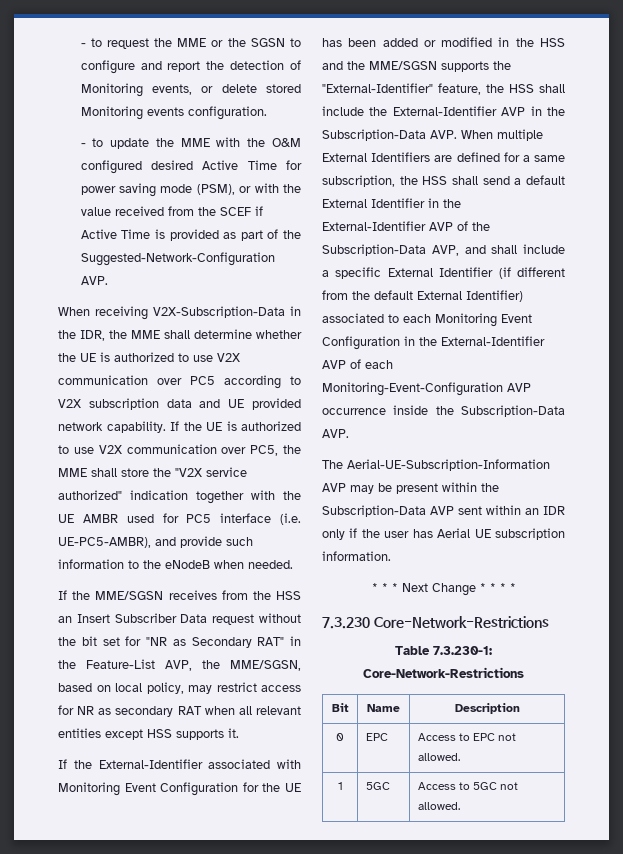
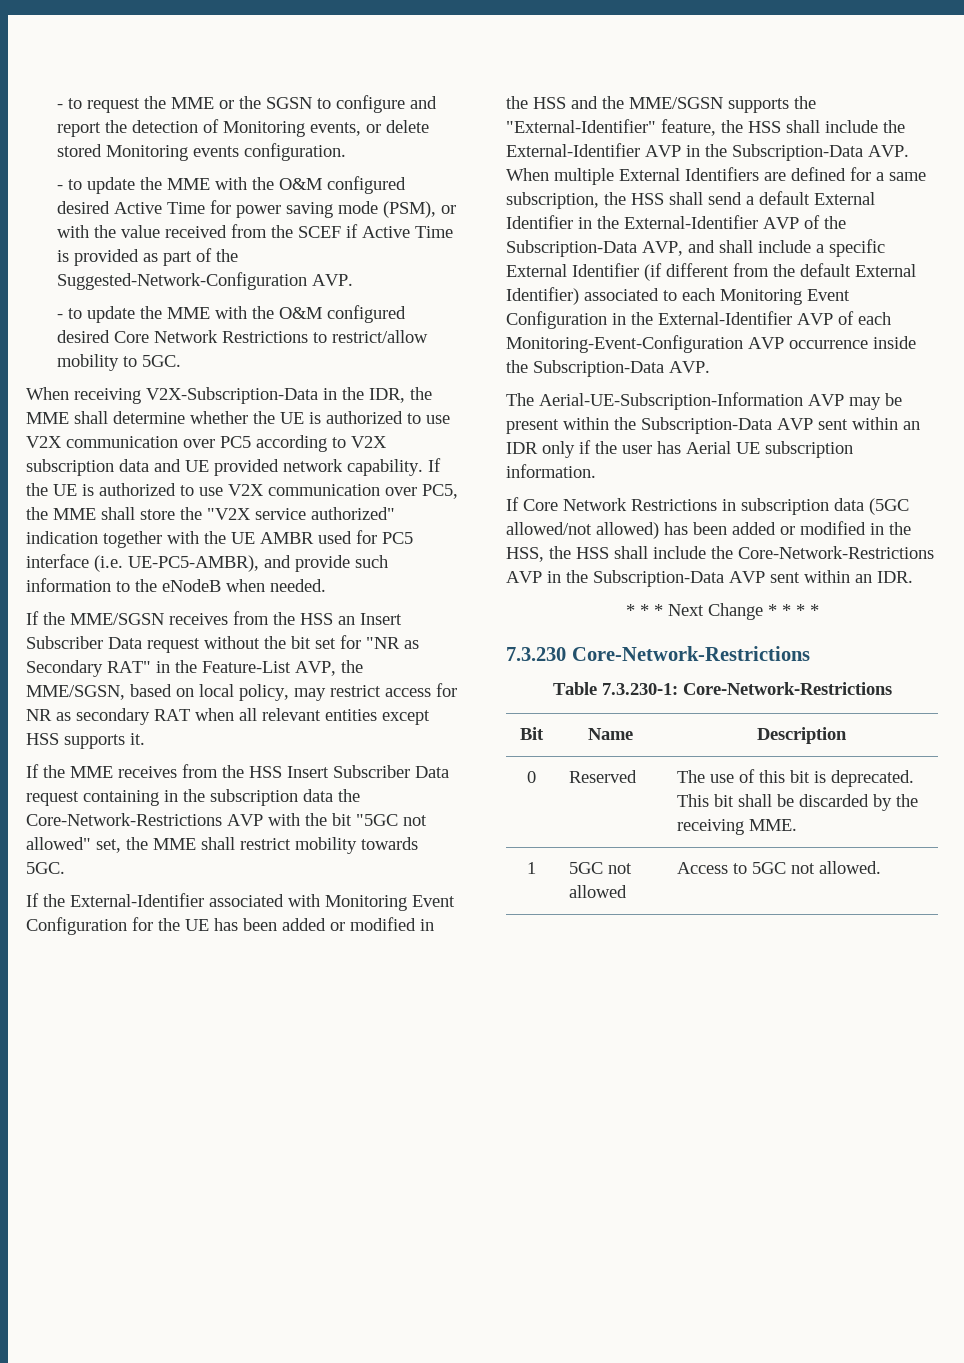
+ - to update the MME with the O&M configured desired Core Network Restrictions to restrict/allow mobility to 5GC.
+ If the MME receives from the HSS Insert Subscriber Data request containing in the subscription data the Core-Network-Restrictions AVP with the bit "5GC not allowed" set, the MME shall restrict mobility towards 5GC.
+ If Core Network Restrictions in subscription data (5GC allowed/not allowed) has been added or modified in the HSS, the HSS shall include the Core-Network-Restrictions AVP in the Subscription-Data AVP sent within an IDR.
- 0 | EPC | Access to EPC not allowed.
+ 0 | Reserved | The use of this bit is deprecated. This bit shall be discarded by the receiving MME.
- 1 | 5GC | Access to 5GC not allowed.
+ 1 | 5GC not allowed | Access to 5GC not allowed.

